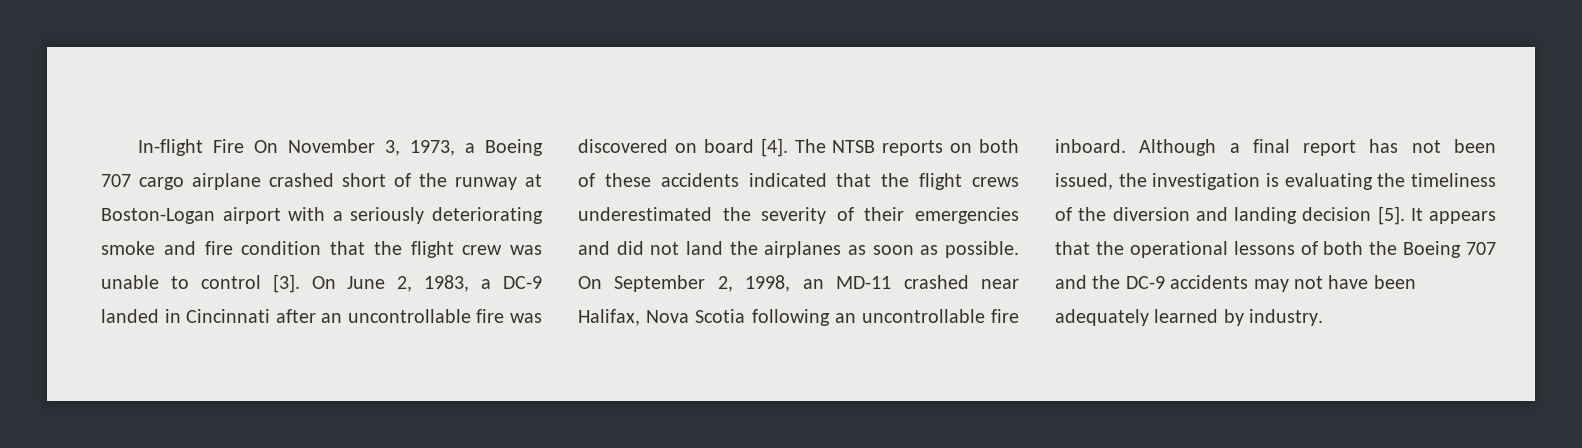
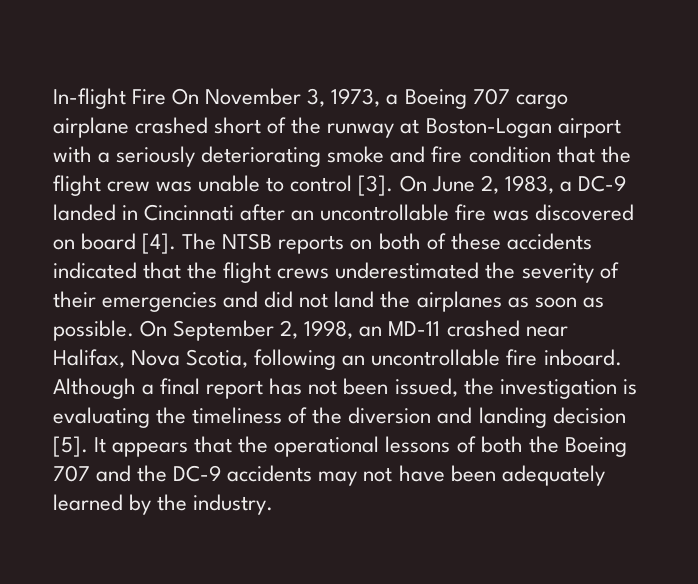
- On September 2, 1998, an MD-11 crashed near Halifax, Nova Scotia following an uncontrollable fire inboard.
+ On September 2, 1998, an MD-11 crashed near Halifax, Nova Scotia, following an uncontrollable fire inboard.
- It appears that the operational lessons of both the Boeing 707 and the DC-9 accidents may not have been adequately learned by industry.
+ It appears that the operational lessons of both the Boeing 707 and the DC-9 accidents may not have been adequately learned by the industry.

